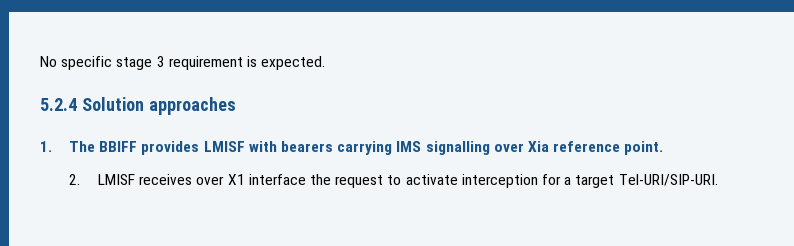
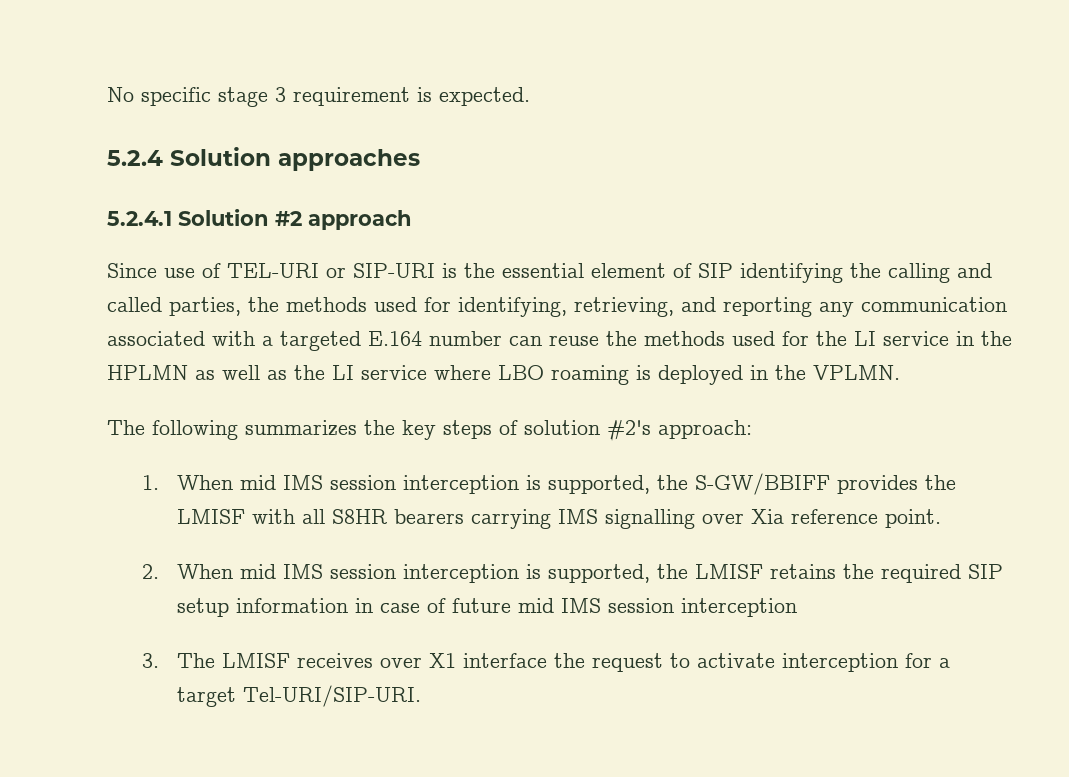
- 1. The BBIFF provides LMISF with bearers carrying IMS signalling over Xia reference point.
+ 5.2.4.1 Solution #2 approach
+ Since use of TEL-URI or SIP-URI is the essential element of SIP identifying the calling and called parties, the methods used for identifying, retrieving, and reporting any communication associated with a targeted E.164 number can reuse the methods used for the LI service in the HPLMN as well as the LI service where LBO roaming is deployed in the VPLMN.
+ The following summarizes the key steps of solution #2's approach:
+ 1. When mid IMS session interception is supported, the S-GW/BBIFF provides the LMISF with all S8HR bearers carrying IMS signalling over Xia reference point.
- 2. LMISF receives over X1 interface the request to activate interception for a target Tel-URI/SIP-URI.
+ 2. When mid IMS session interception is supported, the LMISF retains the required SIP setup information in case of future mid IMS session interception
+ 3. The LMISF receives over X1 interface the request to activate interception for a target Tel-URI/SIP-URI.

